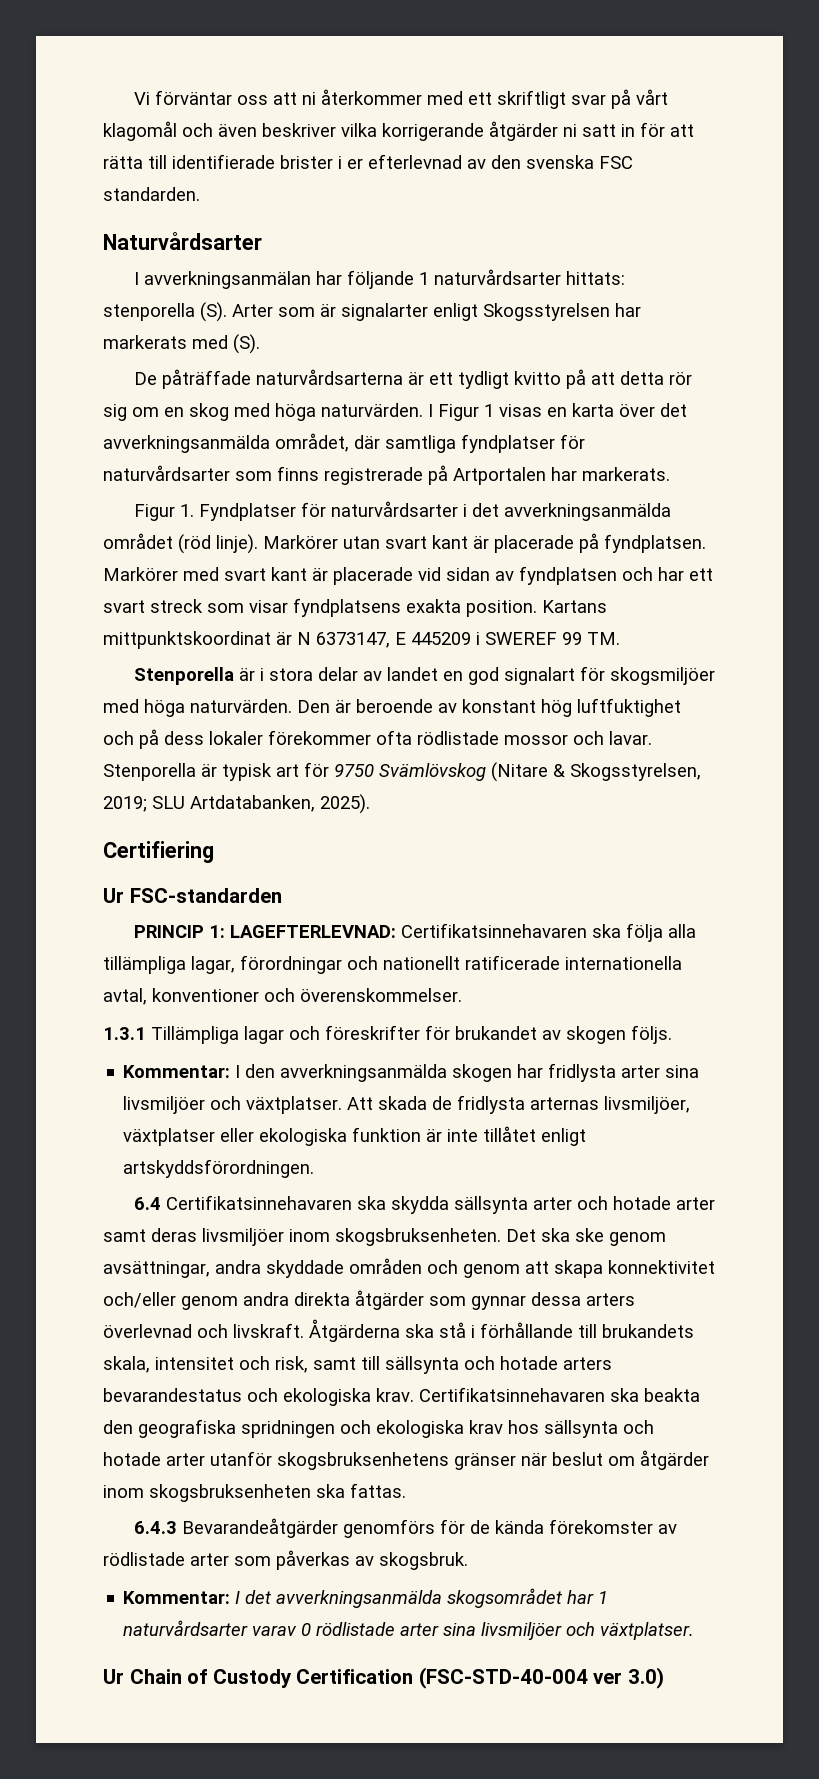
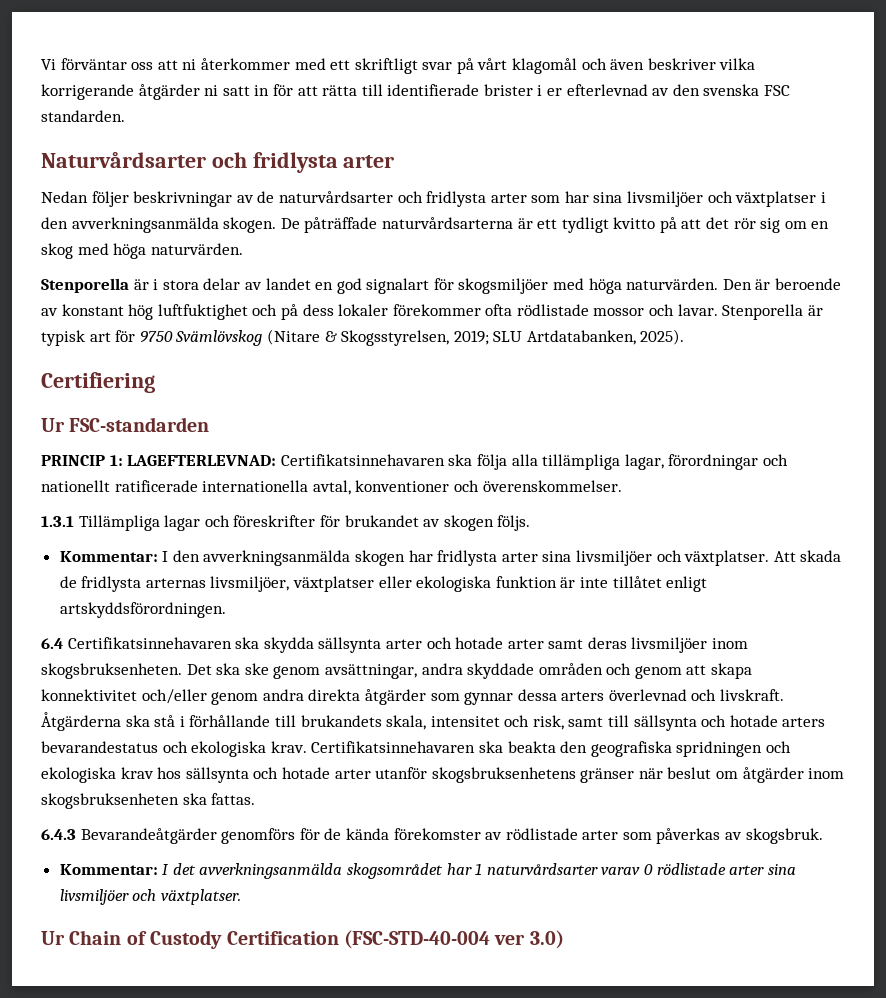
- Naturvårdsarter
- I avverkningsanmälan har följande 1 naturvårdsarter hittats: stenporella (S). Arter som är signalarter enligt Skogsstyrelsen har markerats med (S).
- De påträffade naturvårdsarterna är ett tydligt kvitto på att detta rör sig om en skog med höga naturvärden. I Figur 1 visas en karta över det avverkningsanmälda området, där samtliga fyndplatser för naturvårdsarter som finns registrerade på Artportalen har markerats.
- Figur 1. Fyndplatser för naturvårdsarter i det avverkningsanmälda området (röd linje). Markörer utan svart kant är placerade på fyndplatsen. Markörer med svart kant är placerade vid sidan av fyndplatsen och har ett svart streck som visar fyndplatsens exakta position. Kartans mittpunktskoordinat är N 6373147, E 445209 i SWEREF 99 TM.
+ Naturvårdsarter och fridlysta arter
+ Nedan följer beskrivningar av de naturvårdsarter och fridlysta arter som har sina livsmiljöer och växtplatser i den avverkningsanmälda skogen. De påträffade naturvårdsarterna är ett tydligt kvitto på att det rör sig om en skog med höga naturvärden.

